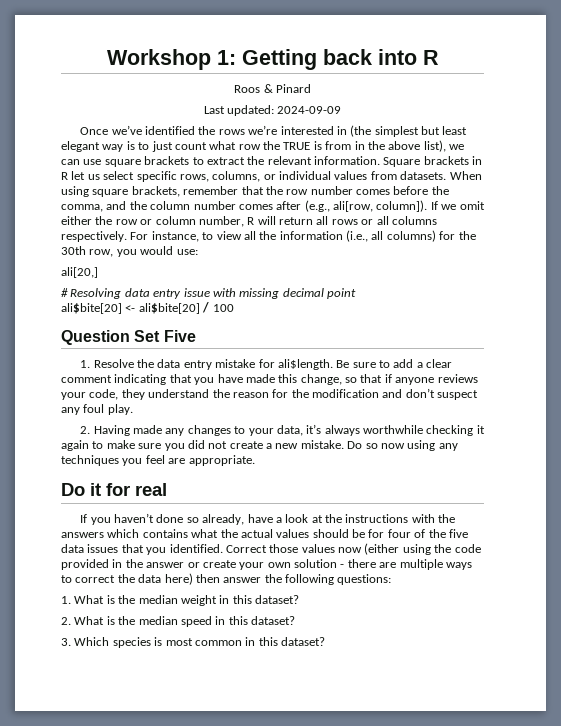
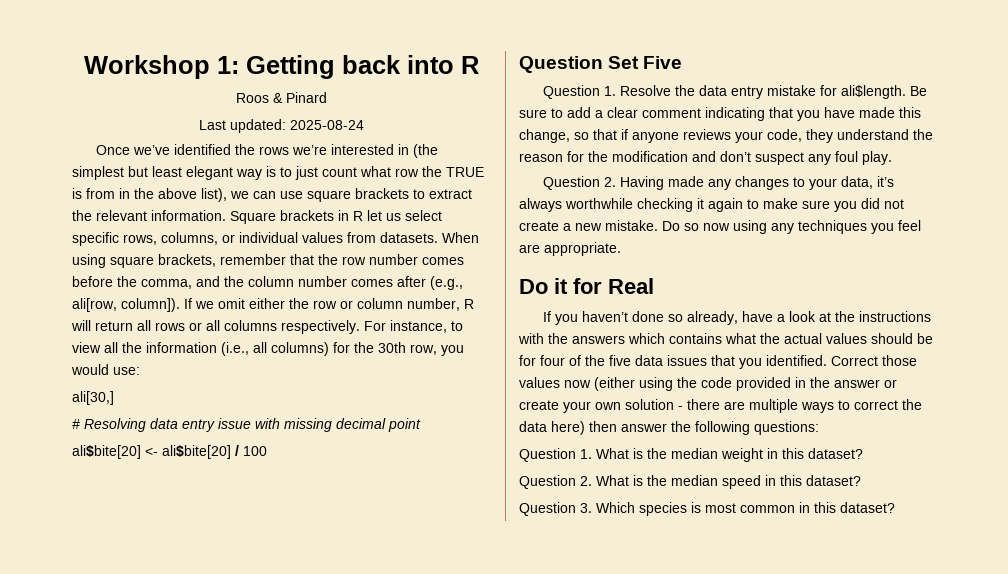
- Last updated: 2024-09-09
+ Last updated: 2025-08-24
- ali[20,]
+ ali[30,]
- 1. Resolve the data entry mistake for ali$length.
+ Question 1. Resolve the data entry mistake for ali$length.
- 2. Having made any changes to your data, it’s always worthwhile checking it again to make sure you did not create a new mistake.
+ Question 2. Having made any changes to your data, it’s always worthwhile checking it again to make sure you did not create a new mistake.
- Do it for real
+ Do it for Real
- 1. What is the median weight in this dataset?
+ Question 1. What is the median weight in this dataset?
- 2. What is the median speed in this dataset?
+ Question 2. What is the median speed in this dataset?
- 3. Which species is most common in this dataset?
+ Question 3. Which species is most common in this dataset?

